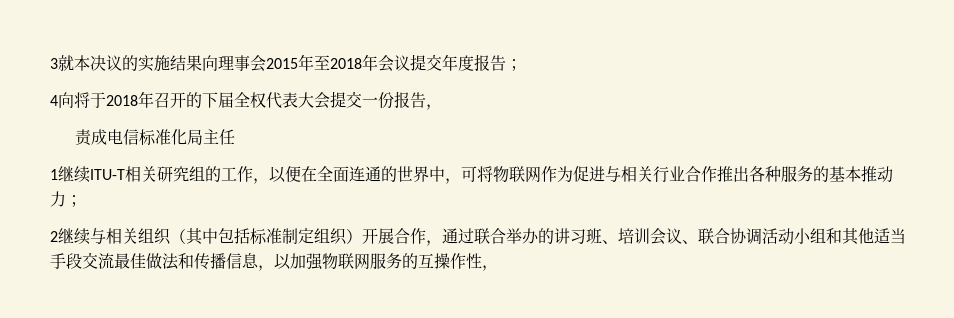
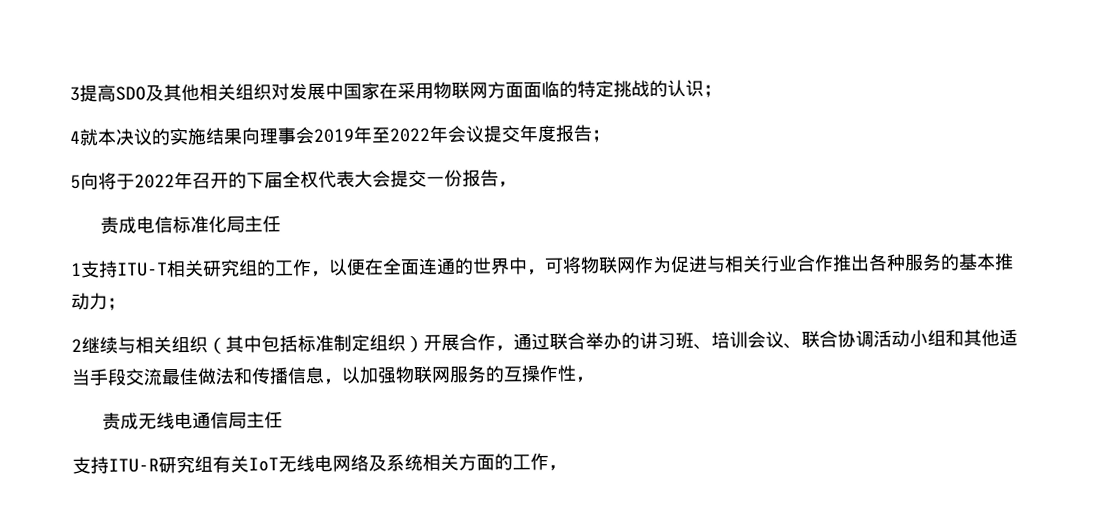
- 3就本决议的实施结果向理事会2015年至2018年会议提交年度报告；
+ 3提高SDO及其他相关组织对发展中国家在采用物联网方面面临的特定挑战的认识；
+ 4就本决议的实施结果向理事会2019年至2022年会议提交年度报告；
- 4向将于2018年召开的下届全权代表大会提交一份报告，
+ 5向将于2022年召开的下届全权代表大会提交一份报告，
- 1继续ITU-T相关研究组的工作，以便在全面连通的世界中，可将物联网作为促进与相关行业合作推出各种服务的基本推动力；
+ 1支持ITU-T相关研究组的工作，以便在全面连通的世界中，可将物联网作为促进与相关行业合作推出各种服务的基本推动力；
+ 责成无线电通信局主任
+ 支持ITU-R研究组有关IoT无线电网络及系统相关方面的工作，

